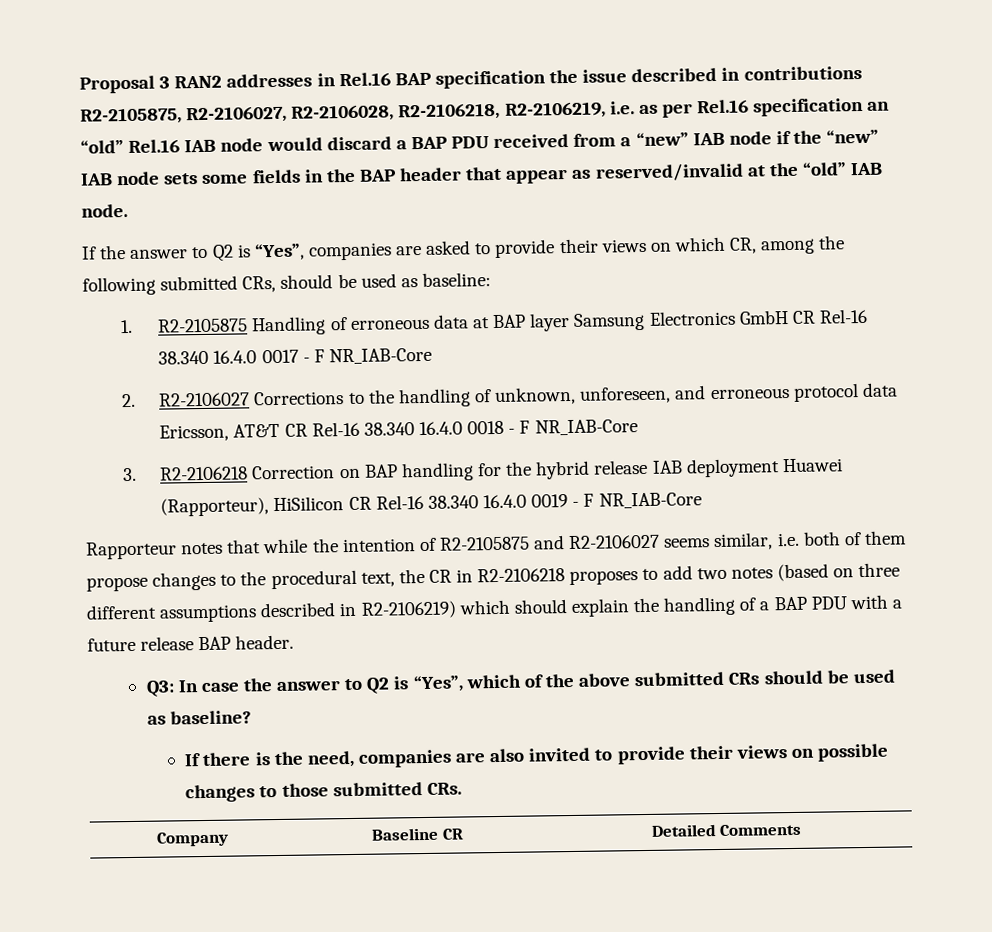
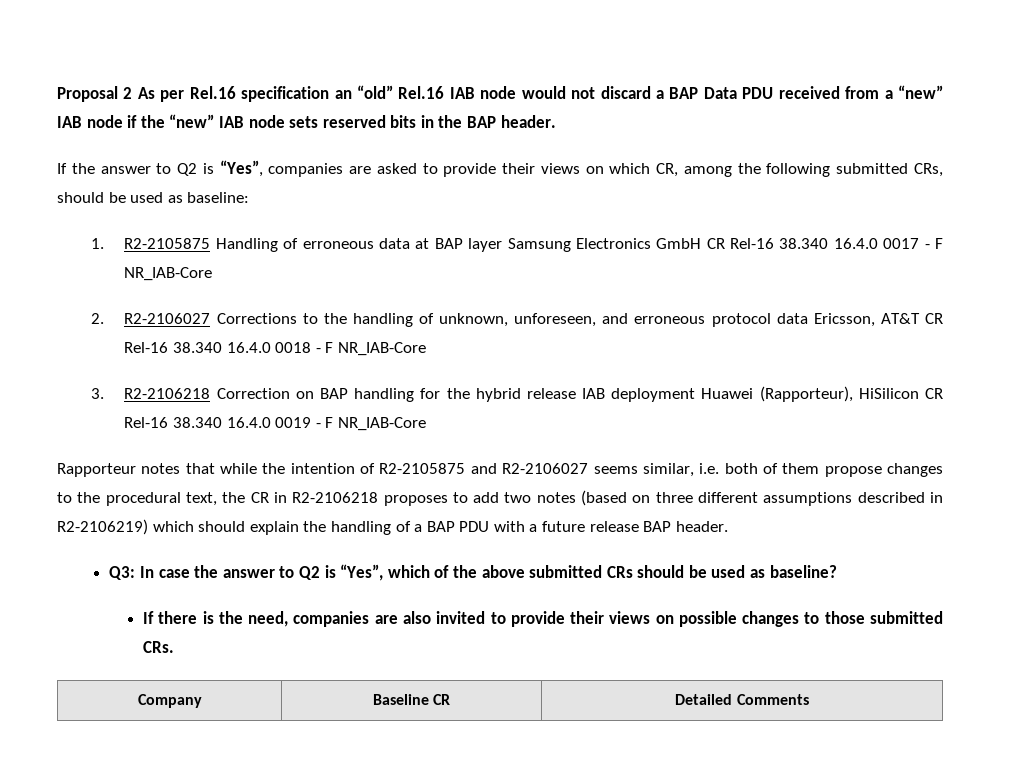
- Proposal 3 RAN2 addresses in Rel.16 BAP specification the issue described in contributions R2-2105875, R2-2106027, R2-2106028, R2-2106218, R2-2106219, i.e. as per Rel.16 specification an “old” Rel.16 IAB node would discard a BAP PDU received from a “new” IAB node if the “new” IAB node sets some fields in the BAP header that appear as reserved/invalid at the “old” IAB node.
+ Proposal 2 As per Rel.16 specification an “old” Rel.16 IAB node would not discard a BAP Data PDU received from a “new” IAB node if the “new” IAB node sets reserved bits in the BAP header.

